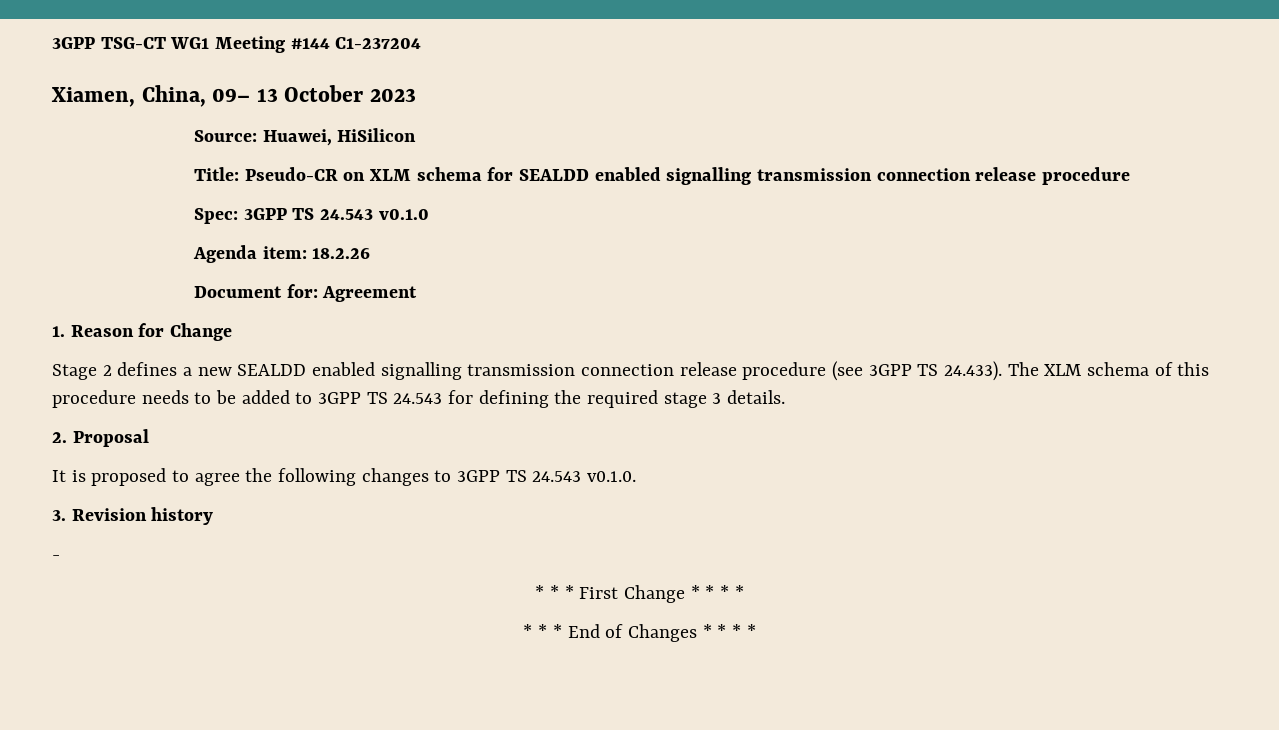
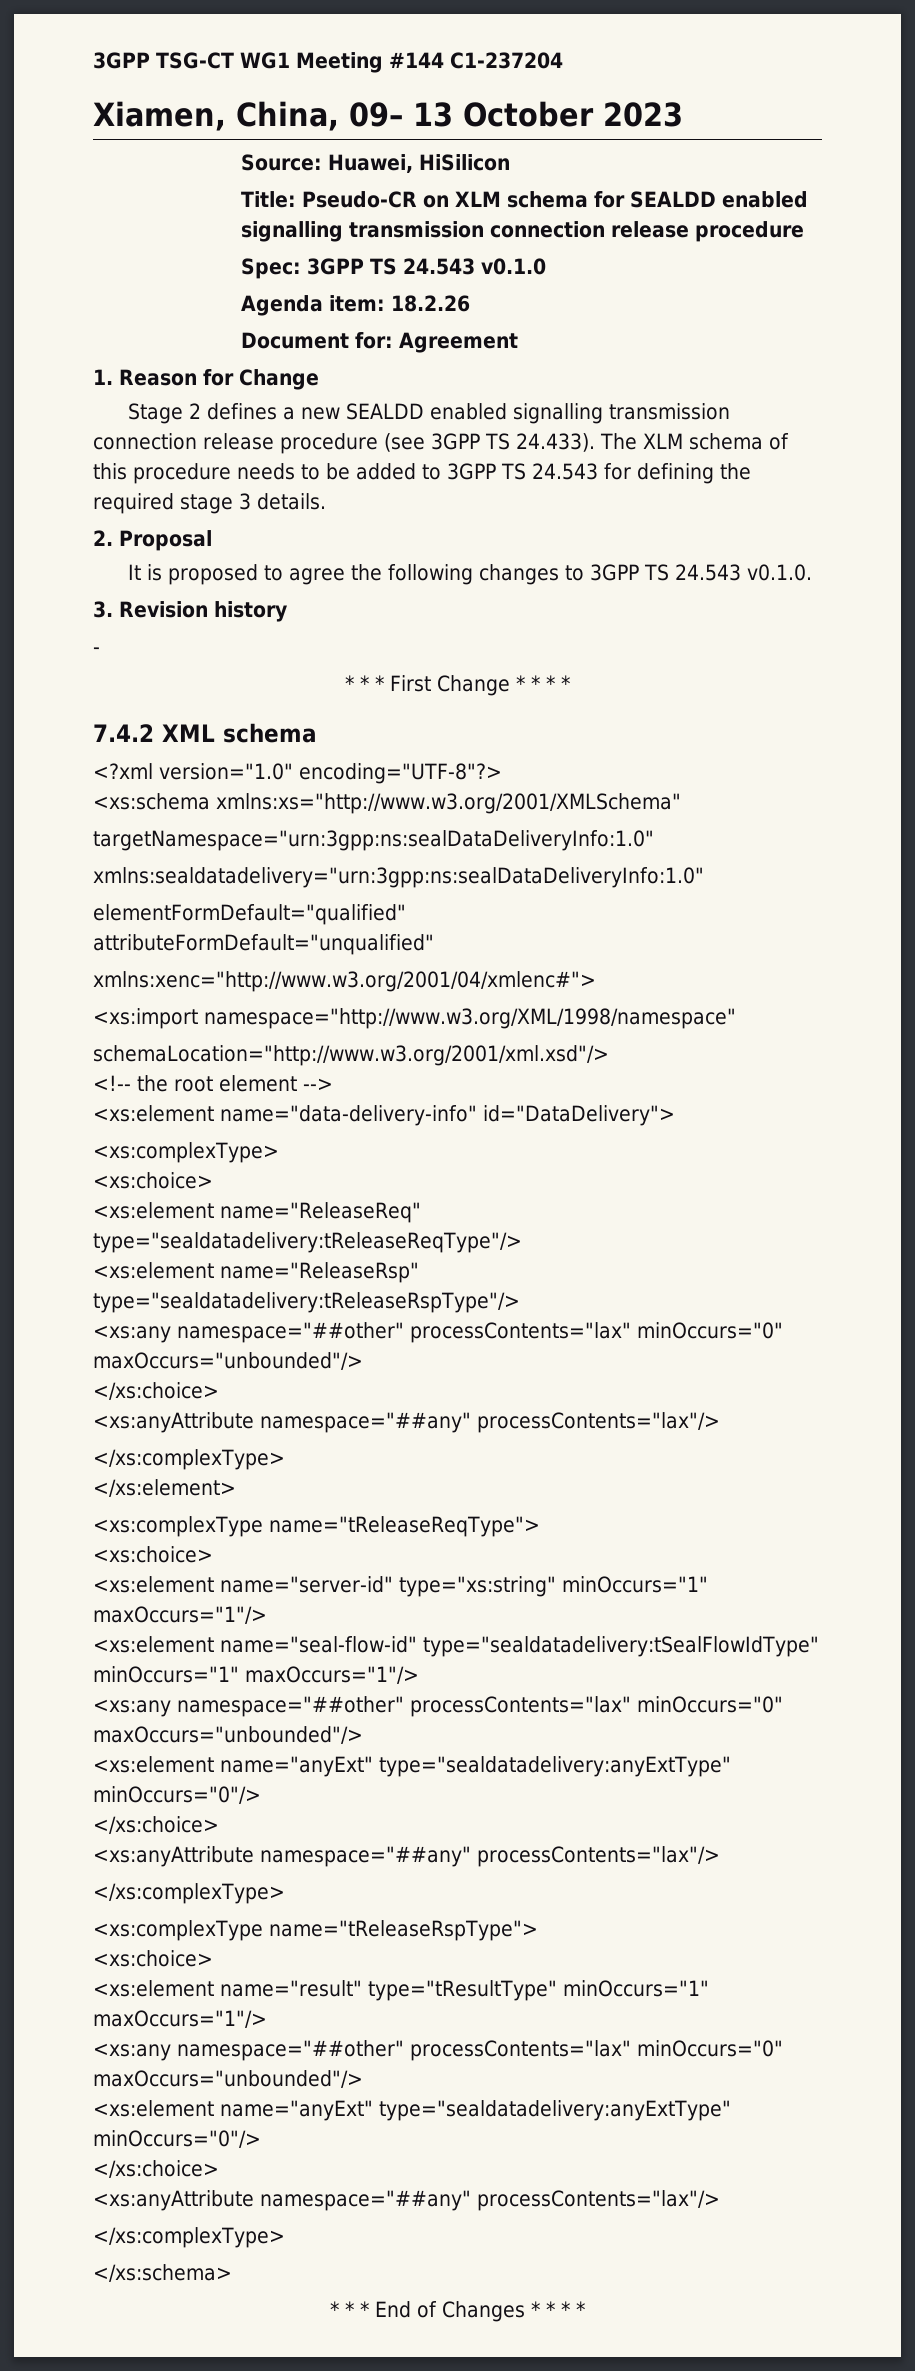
+ 7.4.2 XML schema
+ <?xml version="1.0" encoding="UTF-8"?>
+ <xs:schema xmlns:xs="http://www.w3.org/2001/XMLSchema"
+ targetNamespace="urn:3gpp:ns:sealDataDeliveryInfo:1.0"
+ xmlns:sealdatadelivery="urn:3gpp:ns:sealDataDeliveryInfo:1.0"
+ elementFormDefault="qualified"
+ attributeFormDefault="unqualified"
+ xmlns:xenc="http://www.w3.org/2001/04/xmlenc#">
+ <xs:import namespace="http://www.w3.org/XML/1998/namespace"
+ schemaLocation="http://www.w3.org/2001/xml.xsd"/>
+ <!-- the root element -->
+ <xs:element name="data-delivery-info" id="DataDelivery">
+ <xs:complexType>
+ <xs:choice>
+ <xs:element name="ReleaseReq" type="sealdatadelivery:tReleaseReqType"/>
+ <xs:element name="ReleaseRsp" type="sealdatadelivery:tReleaseRspType"/>
+ <xs:any namespace="##other" processContents="lax" minOccurs="0" maxOccurs="unbounded"/>
+ </xs:choice>
+ <xs:anyAttribute namespace="##any" processContents="lax"/>
+ </xs:complexType>
+ </xs:element>
+ <xs:complexType name="tReleaseReqType">
+ <xs:choice>
+ <xs:element name="server-id" type="xs:string" minOccurs="1" maxOccurs="1"/>
+ <xs:element name="seal-flow-id" type="sealdatadelivery:tSealFlowIdType" minOccurs="1" maxOccurs="1"/>
+ <xs:any namespace="##other" processContents="lax" minOccurs="0" maxOccurs="unbounded"/>
+ <xs:element name="anyExt" type="sealdatadelivery:anyExtType" minOccurs="0"/>
+ </xs:choice>
+ <xs:anyAttribute namespace="##any" processContents="lax"/>
+ </xs:complexType>
+ <xs:complexType name="tReleaseRspType">
+ <xs:choice>
+ <xs:element name="result" type="tResultType" minOccurs="1" maxOccurs="1"/>
+ <xs:any namespace="##other" processContents="lax" minOccurs="0" maxOccurs="unbounded"/>
+ <xs:element name="anyExt" type="sealdatadelivery:anyExtType" minOccurs="0"/>
+ </xs:choice>
+ <xs:anyAttribute namespace="##any" processContents="lax"/>
+ </xs:complexType>
+ </xs:schema>

